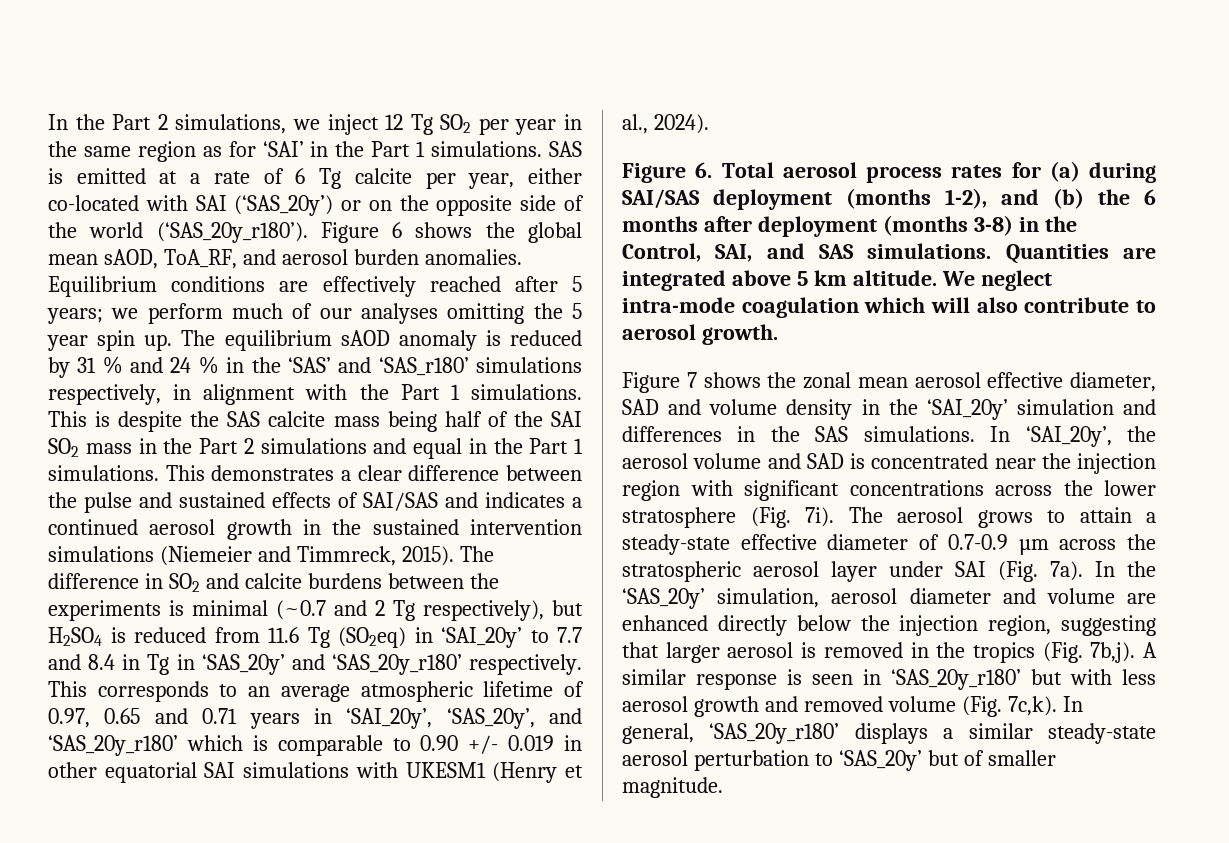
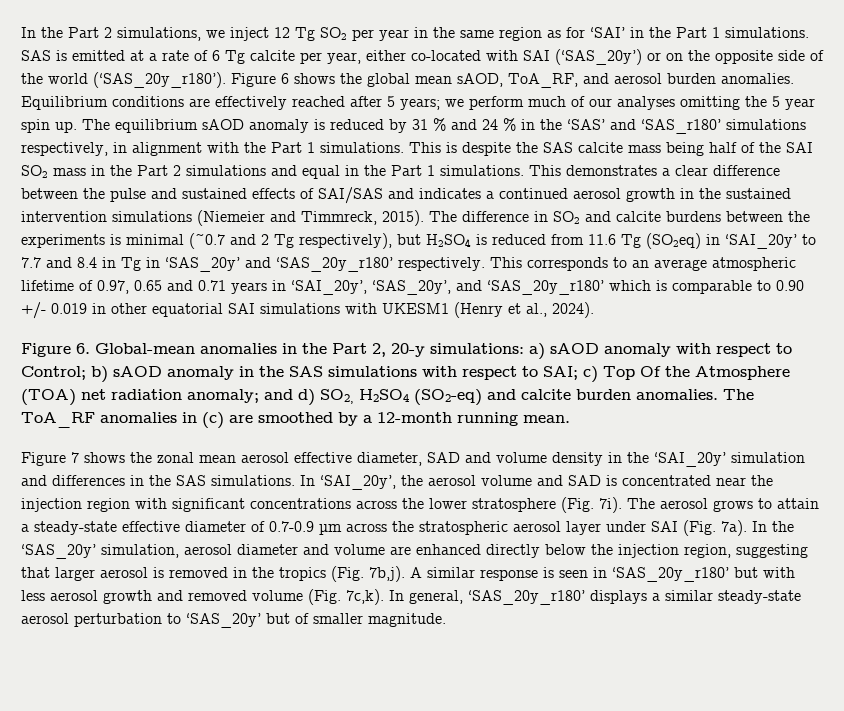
- Figure 6. Total aerosol process rates for (a) during SAI/SAS deployment (months 1-2), and (b) the 6 months after deployment (months 3-8) in the Control, SAI, and SAS simulations. Quantities are integrated above 5 km altitude. We neglect intra-mode coagulation which will also contribute to aerosol growth.
+ Figure 6. Global-mean anomalies in the Part 2, 20-y simulations: a) sAOD anomaly with respect to Control; b) sAOD anomaly in the SAS simulations with respect to SAI; c) Top Of the Atmosphere (TOA) net radiation anomaly; and d) SO2, H2SO4 (SO2-eq) and calcite burden anomalies. The ToA_RF anomalies in (c) are smoothed by a 12-month running mean.

